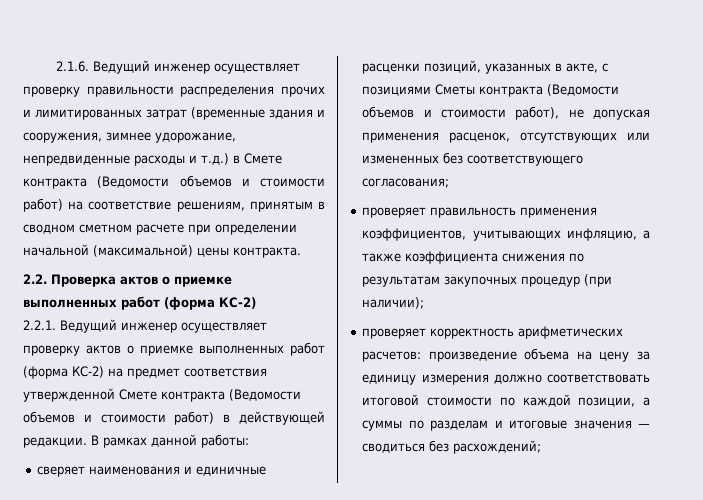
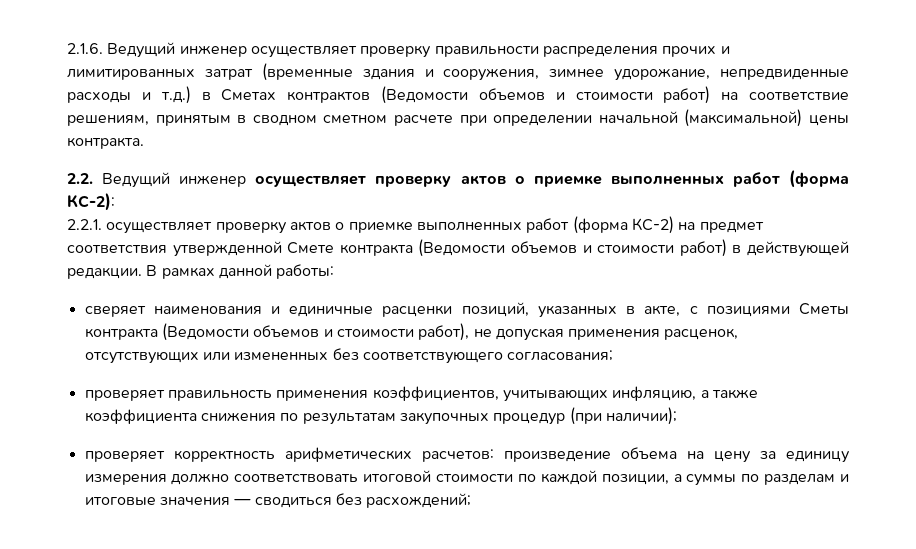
- 2.1.6. Ведущий инженер осуществляет проверку правильности распределения прочих и лимитированных затрат (временные здания и сооружения, зимнее удорожание, непредвиденные расходы и т.д.) в Смете контракта (Ведомости объемов и стоимости работ) на соответствие решениям, принятым в сводном сметном расчете при определении начальной (максимальной) цены контракта.
+ 2.1.6. Ведущий инженер осуществляет проверку правильности распределения прочих и лимитированных затрат (временные здания и сооружения, зимнее удорожание, непредвиденные расходы и т.д.) в Сметах контрактов (Ведомости объемов и стоимости работ) на соответствие решениям, принятым в сводном сметном расчете при определении начальной (максимальной) цены контракта.
- 2.2. Проверка актов о приемке выполненных работ (форма КС-2)
+ 2.2. Ведущий инженер осуществляет проверку актов о приемке выполненных работ (форма КС-2):
- 2.2.1. Ведущий инженер осуществляет проверку актов о приемке выполненных работ (форма КС-2) на предмет соответствия утвержденной Смете контракта (Ведомости объемов и стоимости работ) в действующей редакции.
+ 2.2.1. осуществляет проверку актов о приемке выполненных работ (форма КС-2) на предмет соответствия утвержденной Смете контракта (Ведомости объемов и стоимости работ) в действующей редакции.

